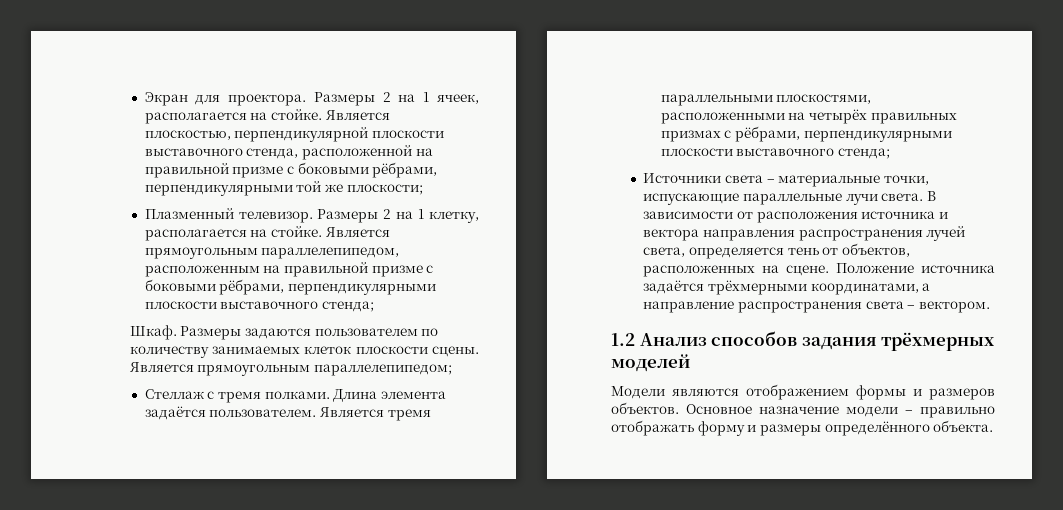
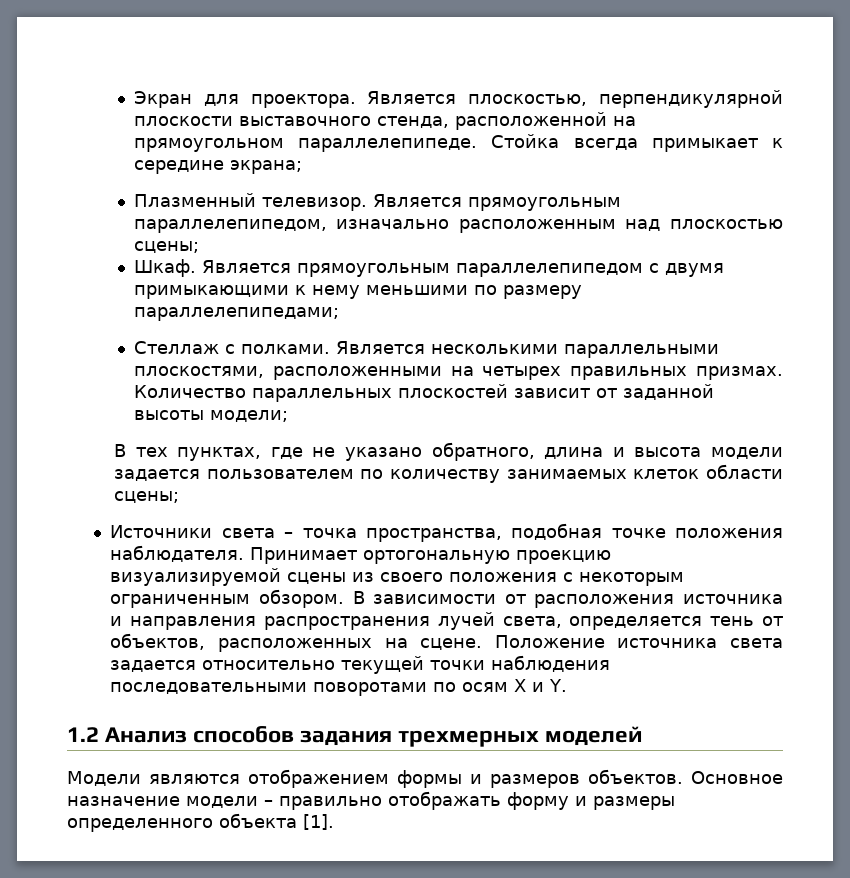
- Размеры 2 на 1 ячеек, располагается на стойке.
- Является плоскостью, перпендикулярной плоскости выставочного стенда, расположенной на правильной призме с боковыми рёбрами, перпендикулярными той же плоскости;
- Плазменный телевизор. Размеры 2 на 1 клетку, располагается на стойке. Является прямоугольным параллелепипедом, расположенным на правильной призме с боковыми рёбрами, перпендикулярными плоскости выставочного стенда;
- Шкаф. Размеры задаются пользователем по количеству занимаемых клеток плоскости сцены. Является прямоугольным параллелепипедом;
- Стеллаж с тремя полками. Длина элемента задаётся пользователем. Является тремя параллельными плоскостями, расположенными на четырёх правильных призмах с рёбрами, перпендикулярными плоскости выставочного стенда;
- Источники света – материальные точки, испускающие параллельные лучи света.
+ Является плоскостью, перпендикулярной плоскости выставочного стенда, расположенной на прямоугольном параллелепипеде. Стойка всегда примыкает к середине экрана;
+ Плазменный телевизор. Является прямоугольным параллелепипедом, изначально расположенным над плоскостью сцены;
+ Шкаф. Является прямоугольным параллелепипедом с двумя примыкающими к нему меньшими по размеру параллелепипедами;
+ Стеллаж с полками. Является несколькими параллельными плоскостями, расположенными на четырех правильных призмах. Количество параллельных плоскостей зависит от заданной высоты модели;
+ В тех пунктах, где не указано обратного, длина и высота модели задается пользователем по количеству занимаемых клеток области сцены;
+ Источники света – точка пространства, подобная точке положения наблюдателя. Принимает ортогональную проекцию визуализируемой сцены из своего положения с некоторым ограниченным обзором.
- В зависимости от расположения источника и вектора направления распространения лучей света, определяется тень от объектов, расположенных на сцене.
+ В зависимости от расположения источника и направления распространения лучей света, определяется тень от объектов, расположенных на сцене.
- Положение источника задаётся трёхмерными координатами, а направление распространения света – вектором.
+ Положение источника света задается относительно текущей точки наблюдения последовательными поворотами по осям X и Y.
- 1.2 Анализ способов задания трёхмерных моделей
+ 1.2 Анализ способов задания трехмерных моделей
- Основное назначение модели – правильно отображать форму и размеры определённого объекта.
+ Основное назначение модели – правильно отображать форму и размеры определенного объекта [1].

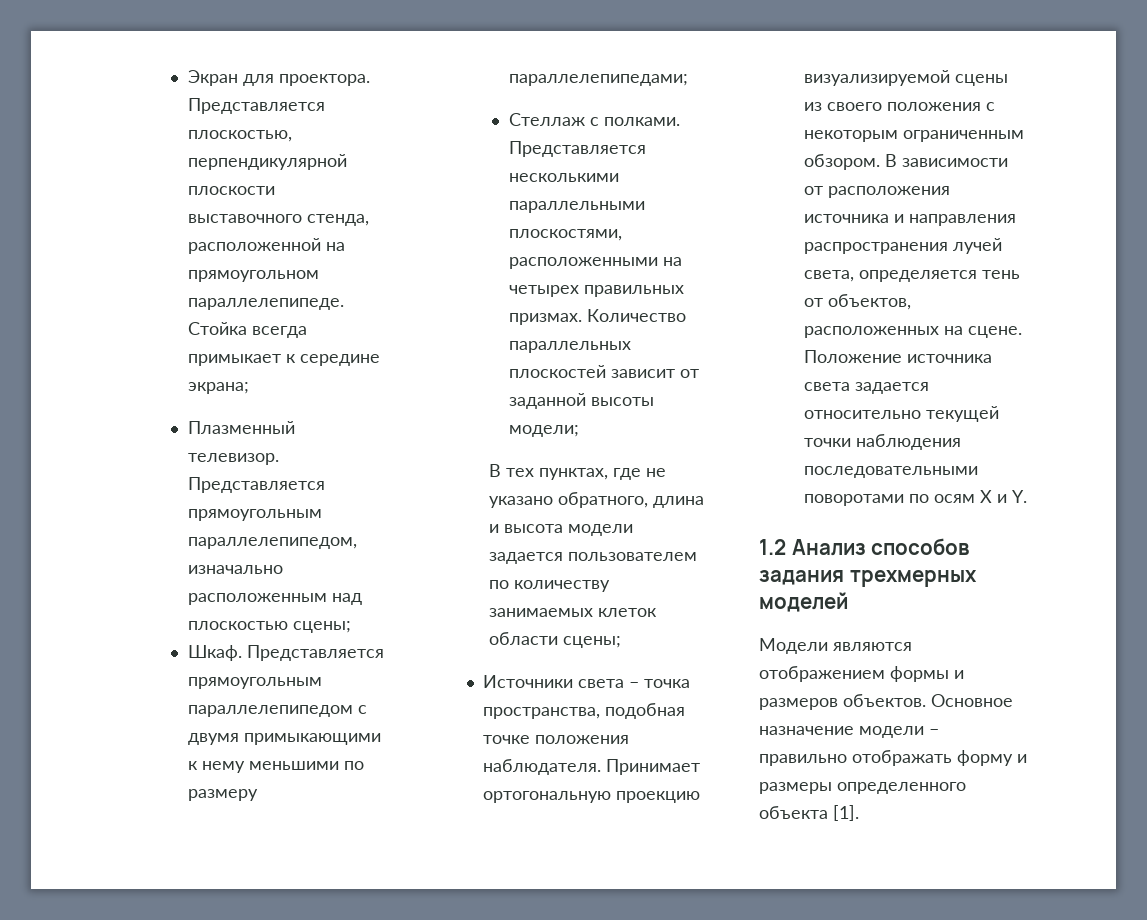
- Является плоскостью, перпендикулярной плоскости выставочного стенда, расположенной на прямоугольном параллелепипеде.
+ Представляется плоскостью, перпендикулярной плоскости выставочного стенда, расположенной на прямоугольном параллелепипеде.
- Является прямоугольным параллелепипедом, изначально расположенным над плоскостью сцены;
+ Представляется прямоугольным параллелепипедом, изначально расположенным над плоскостью сцены;
- Является прямоугольным параллелепипедом с двумя примыкающими к нему меньшими по размеру параллелепипедами;
+ Представляется прямоугольным параллелепипедом с двумя примыкающими к нему меньшими по размеру параллелепипедами;
- Является несколькими параллельными плоскостями, расположенными на четырех правильных призмах.
+ Представляется несколькими параллельными плоскостями, расположенными на четырех правильных призмах.

